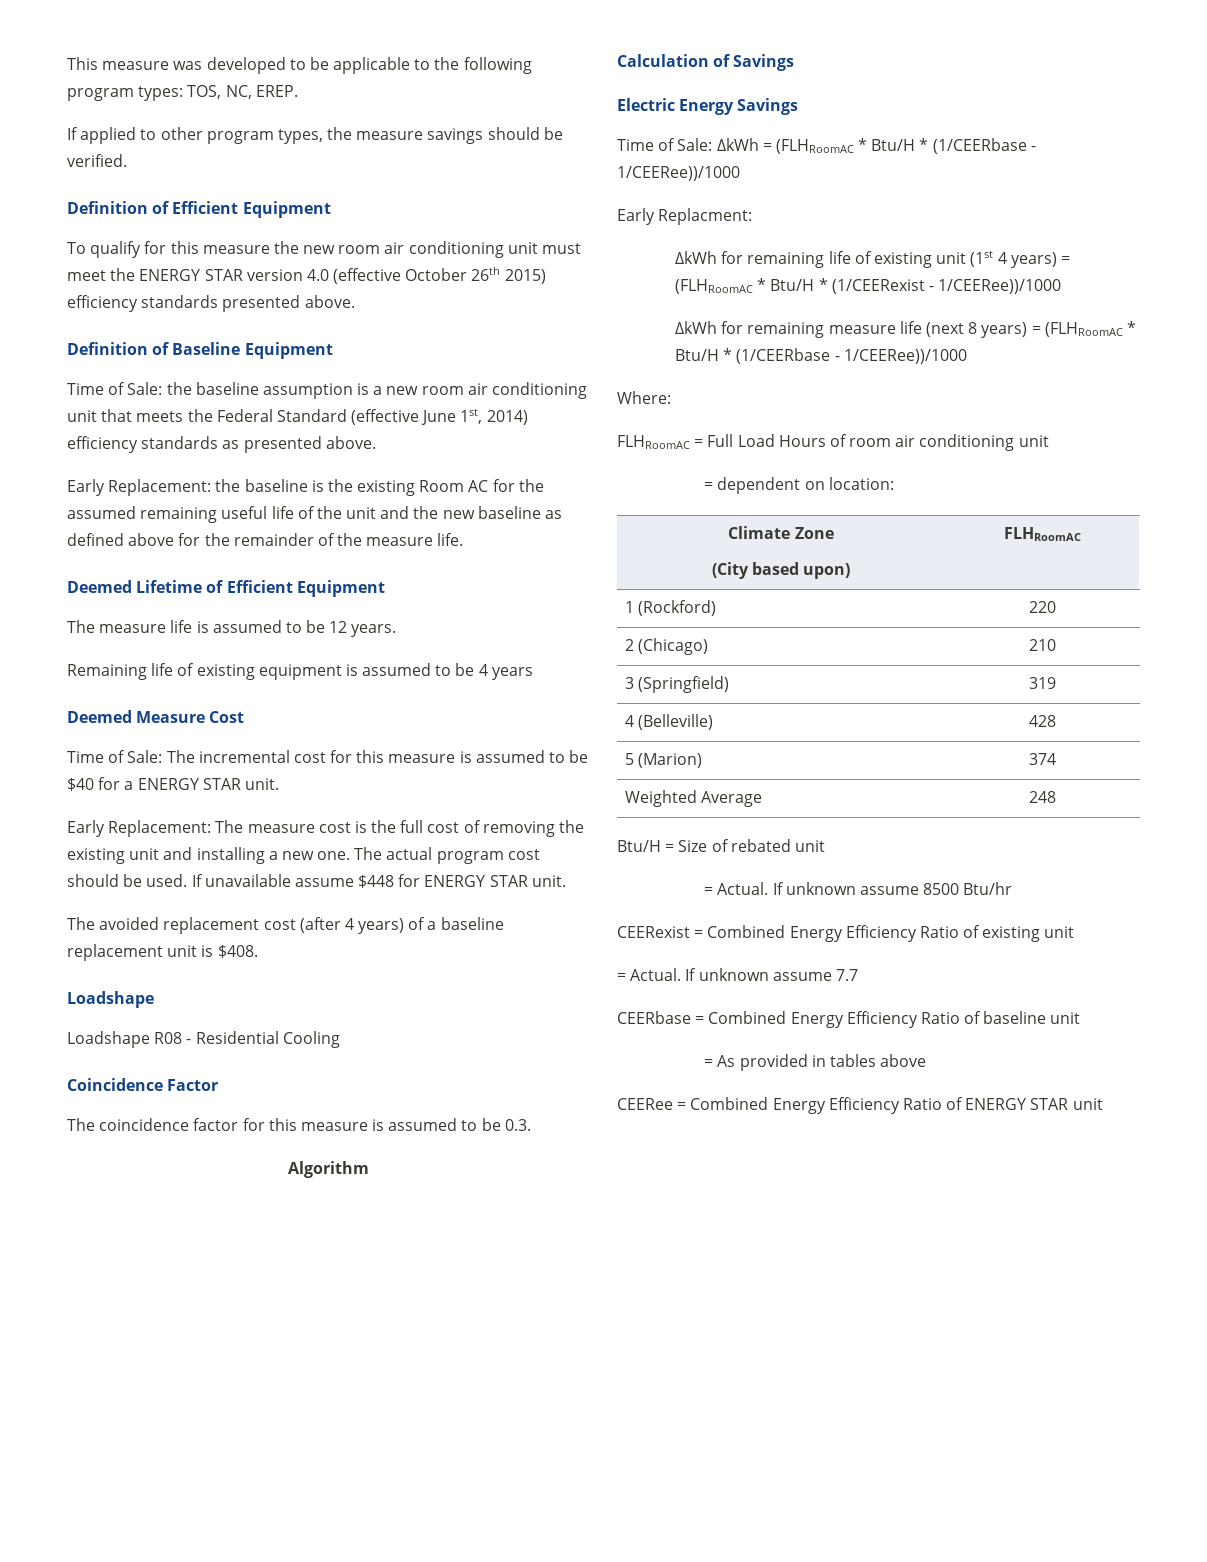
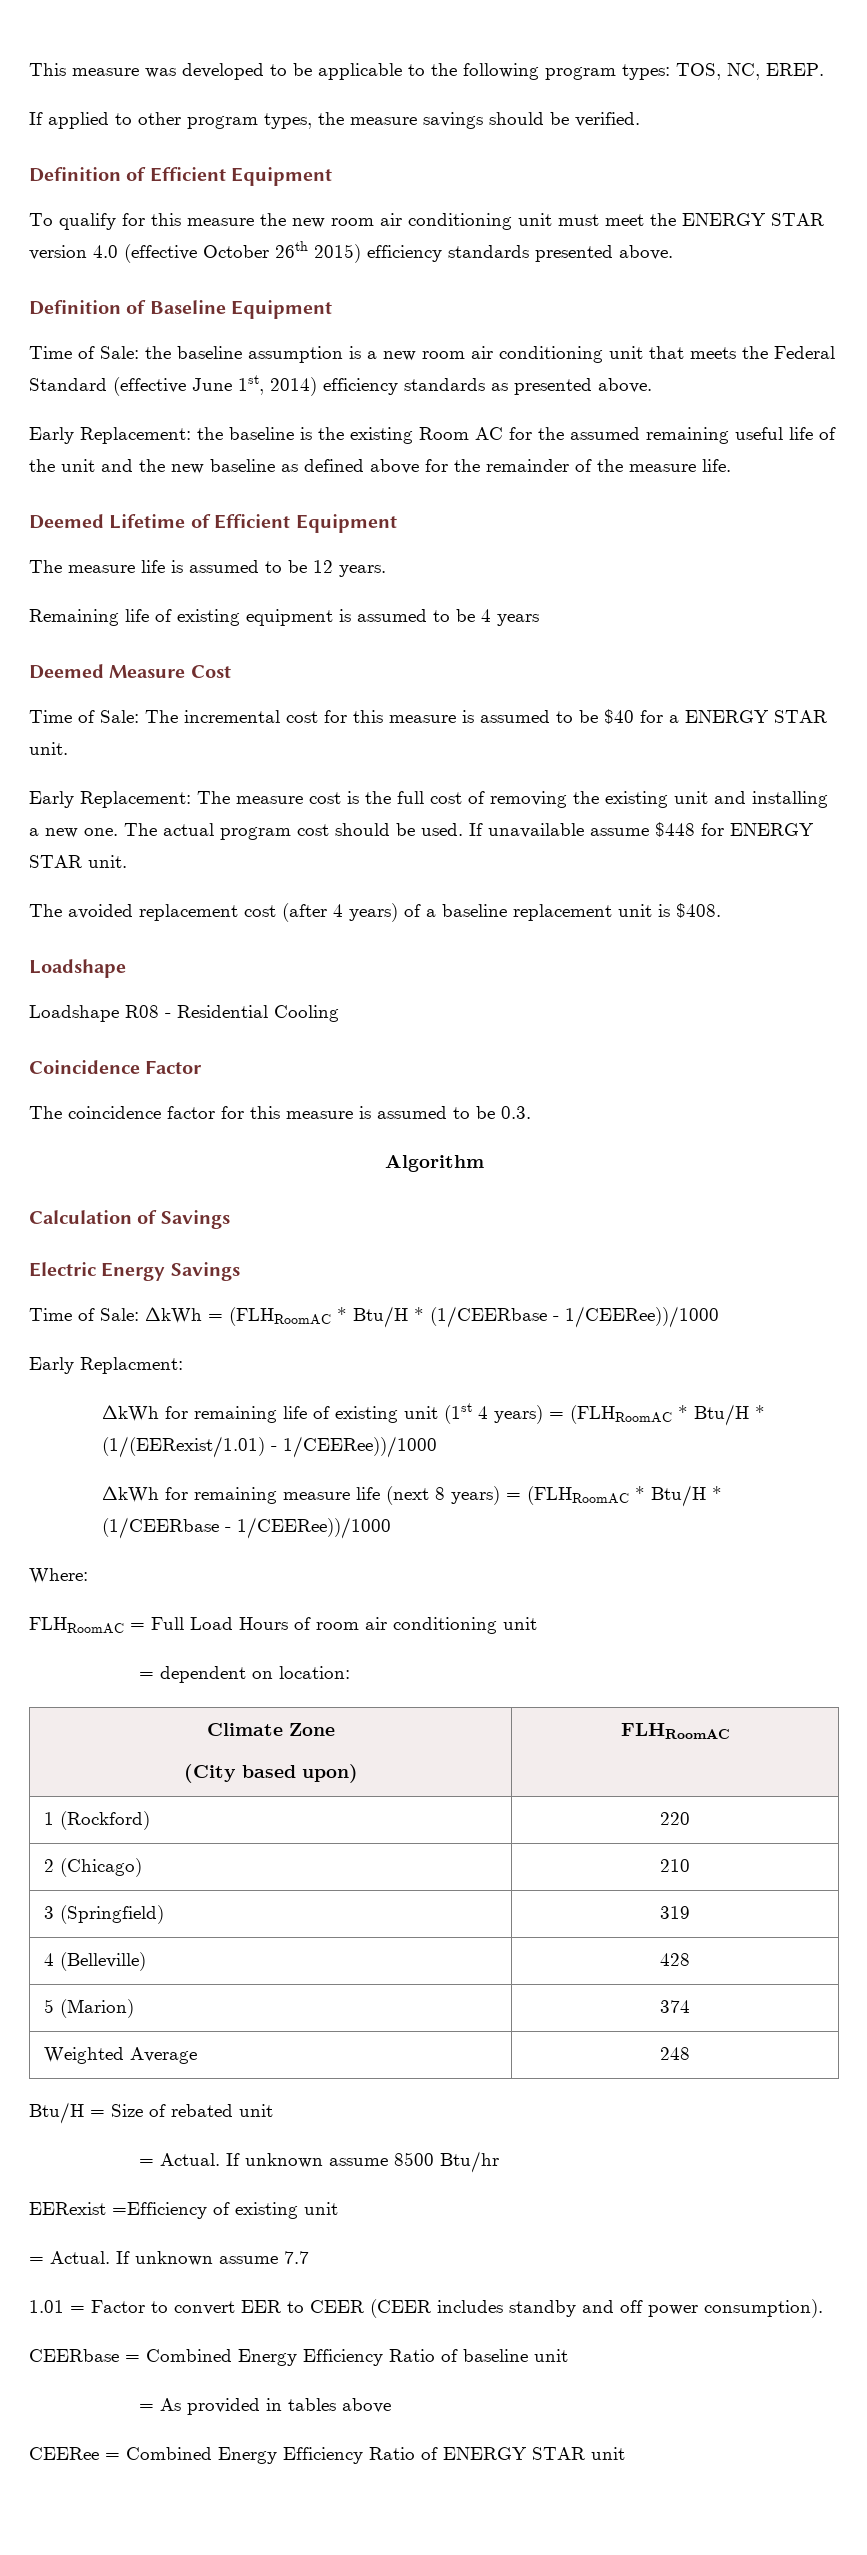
- ΔkWh for remaining life of existing unit (1st 4 years) = (FLHRoomAC * Btu/H * (1/CEERexist - 1/CEERee))/1000
+ ΔkWh for remaining life of existing unit (1st 4 years) = (FLHRoomAC * Btu/H * (1/(EERexist/1.01) - 1/CEERee))/1000
- CEERexist = Combined Energy Efficiency Ratio of existing unit
+ EERexist =Efficiency of existing unit
+ 1.01 = Factor to convert EER to CEER (CEER includes standby and off power consumption).

